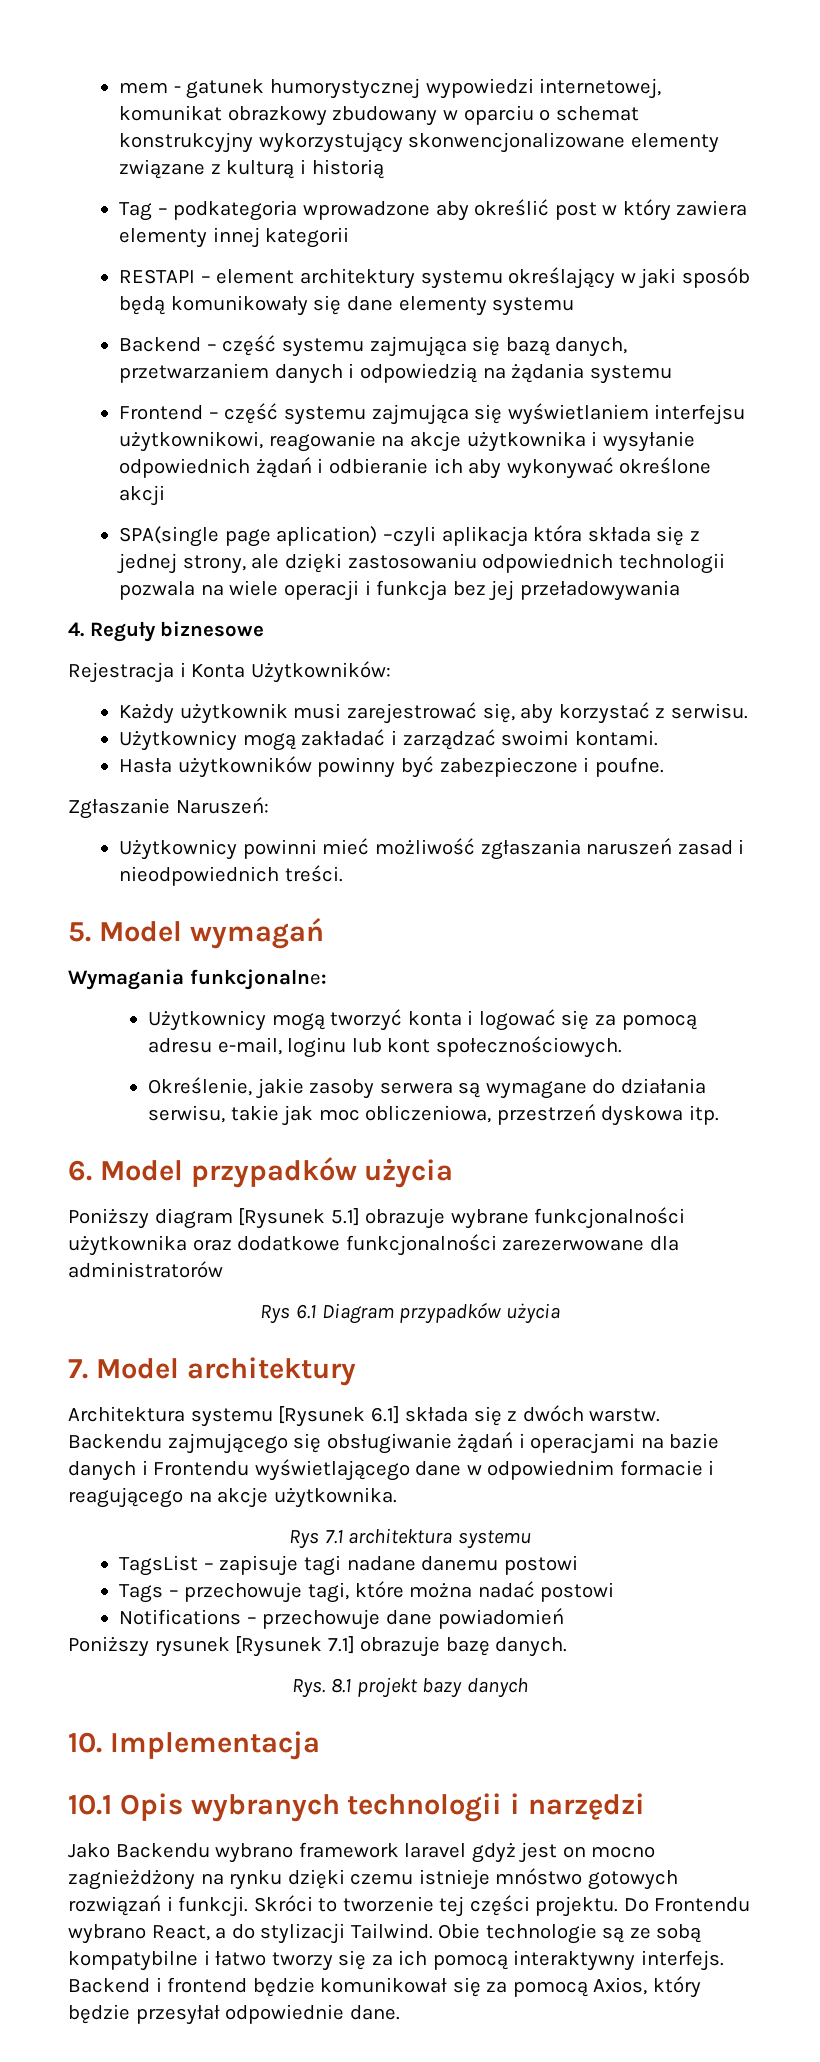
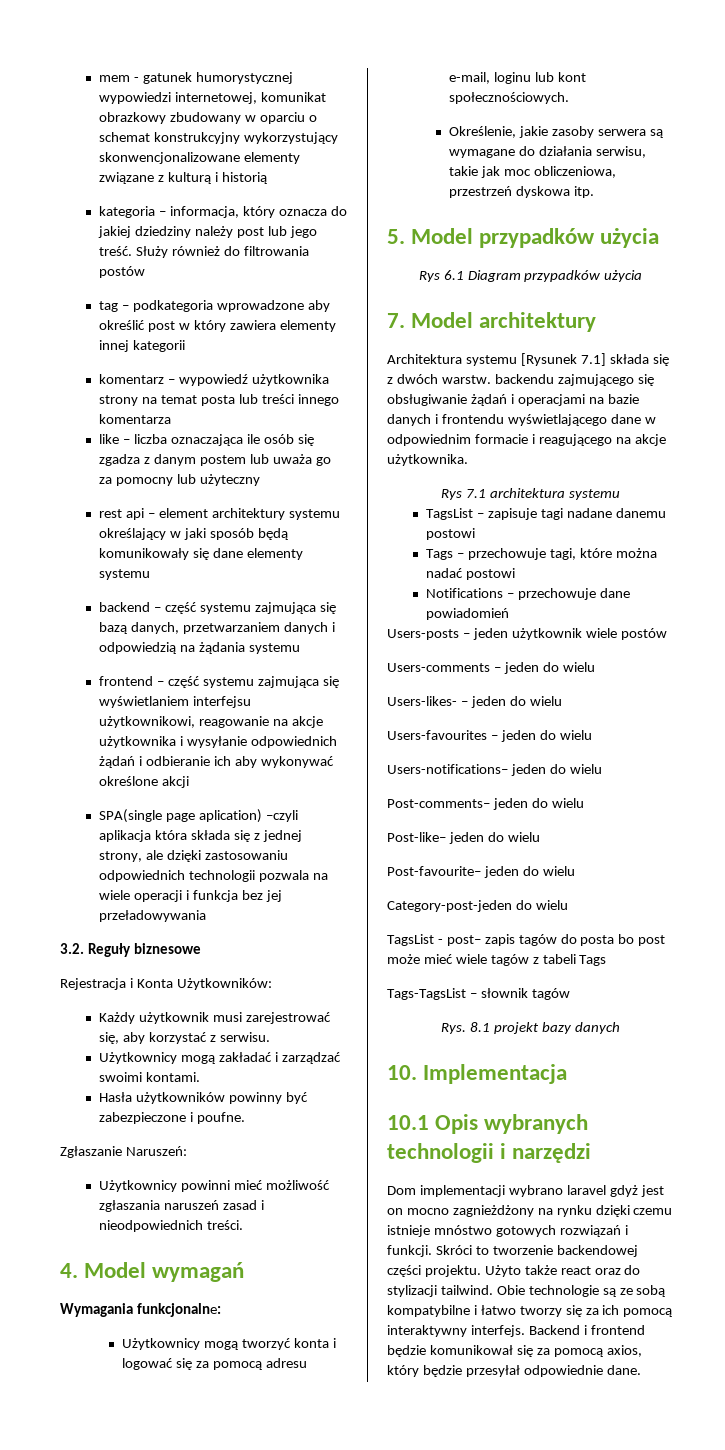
- Tag – podkategoria wprowadzone aby określić post w który zawiera elementy innej kategorii
+ kategoria – informacja, który oznacza do jakiej dziedziny należy post lub jego treść. Służy również do filtrowania postów
+ tag – podkategoria wprowadzone aby określić post w który zawiera elementy innej kategorii
- RESTAPI – element architektury systemu określający w jaki sposób będą komunikowały się dane elementy systemu
+ komentarz – wypowiedź użytkownika strony na temat posta lub treści innego komentarza
+ like – liczba oznaczająca ile osób się zgadza z danym postem lub uważa go za pomocny lub użyteczny
+ rest api – element architektury systemu określający w jaki sposób będą komunikowały się dane elementy systemu
- Backend – część systemu zajmująca się bazą danych, przetwarzaniem danych i odpowiedzią na żądania systemu
+ backend – część systemu zajmująca się bazą danych, przetwarzaniem danych i odpowiedzią na żądania systemu
- Frontend – część systemu zajmująca się wyświetlaniem interfejsu użytkownikowi, reagowanie na akcje użytkownika i wysyłanie odpowiednich żądań i odbieranie ich aby wykonywać określone akcji
+ frontend – część systemu zajmująca się wyświetlaniem interfejsu użytkownikowi, reagowanie na akcje użytkownika i wysyłanie odpowiednich żądań i odbieranie ich aby wykonywać określone akcji
- 4. Reguły biznesowe
+ 3.2. Reguły biznesowe
- 5. Model wymagań
+ 4. Model wymagań
- 6. Model przypadków użycia
+ 5. Model przypadków użycia
- Poniższy diagram [Rysunek 5.1] obrazuje wybrane funkcjonalności użytkownika oraz dodatkowe funkcjonalności zarezerwowane dla administratorów
- Architektura systemu [Rysunek 6.1] składa się z dwóch warstw. Backendu zajmującego się obsługiwanie żądań i operacjami na bazie danych i Frontendu wyświetlającego dane w odpowiednim formacie i reagującego na akcje użytkownika.
+ Architektura systemu [Rysunek 7.1] składa się z dwóch warstw. backendu zajmującego się obsługiwanie żądań i operacjami na bazie danych i frontendu wyświetlającego dane w odpowiednim formacie i reagującego na akcje użytkownika.
- Poniższy rysunek [Rysunek 7.1] obrazuje bazę danych.
+ Users-posts – jeden użytkownik wiele postów
+ Users-comments – jeden do wielu
+ Users-likes- – jeden do wielu
+ Users-favourites – jeden do wielu
+ Users-notifications– jeden do wielu
+ Post-comments– jeden do wielu
+ Post-like– jeden do wielu
+ Post-favourite– jeden do wielu
+ Category-post-jeden do wielu
+ TagsList - post– zapis tagów do posta bo post może mieć wiele tagów z tabeli Tags
+ Tags-TagsList – słownik tagów
- Jako Backendu wybrano framework laravel gdyż jest on mocno zagnieżdżony na rynku dzięki czemu istnieje mnóstwo gotowych rozwiązań i funkcji.
+ Dom implementacji wybrano laravel gdyż jest on mocno zagnieżdżony na rynku dzięki czemu istnieje mnóstwo gotowych rozwiązań i funkcji.
- Skróci to tworzenie tej części projektu.
+ Skróci to tworzenie backendowej części projektu.
- Do Frontendu wybrano React, a do stylizacji Tailwind.
+ Użyto także react oraz do stylizacji tailwind.
- Backend i frontend będzie komunikował się za pomocą Axios, który będzie przesyłał odpowiednie dane.
+ Backend i frontend będzie komunikował się za pomocą axios, który będzie przesyłał odpowiednie dane.

